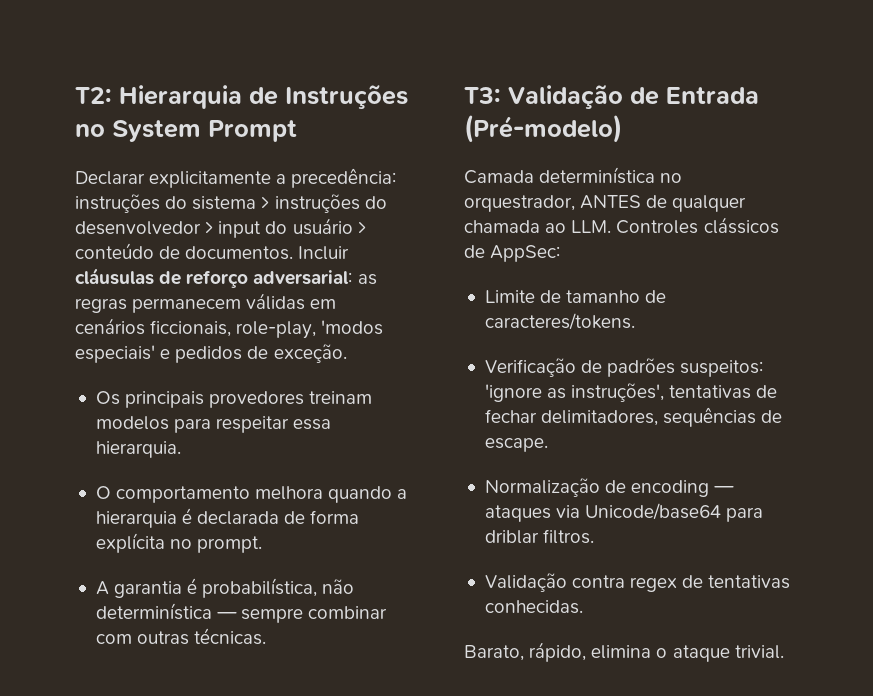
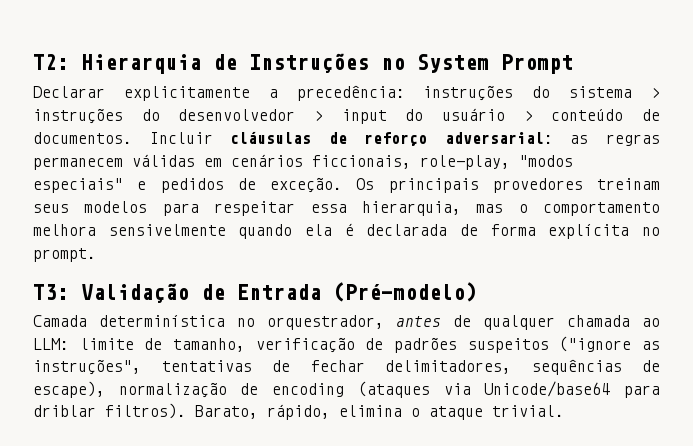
- Incluir cláusulas de reforço adversarial: as regras permanecem válidas em cenários ficcionais, role-play, 'modos especiais' e pedidos de exceção.
- Os principais provedores treinam modelos para respeitar essa hierarquia.
- O comportamento melhora quando a hierarquia é declarada de forma explícita no prompt.
+ Incluir cláusulas de reforço adversarial: as regras permanecem válidas em cenários ficcionais, role-play, "modos especiais" e pedidos de exceção. Os principais provedores treinam seus modelos para respeitar essa hierarquia, mas o comportamento melhora sensivelmente quando ela é declarada de forma explícita no prompt.
- A garantia é probabilística, não determinística — sempre combinar com outras técnicas.
- Camada determinística no orquestrador, ANTES de qualquer chamada ao LLM. Controles clássicos de AppSec:
- Limite de tamanho de caracteres/tokens.
- Verificação de padrões suspeitos: 'ignore as instruções', tentativas de fechar delimitadores, sequências de escape.
- Normalização de encoding — ataques via Unicode/base64 para driblar filtros.
- Validação contra regex de tentativas conhecidas.
- Barato, rápido, elimina o ataque trivial.
+ Camada determinística no orquestrador, antes de qualquer chamada ao LLM: limite de tamanho, verificação de padrões suspeitos ("ignore as instruções", tentativas de fechar delimitadores, sequências de escape), normalização de encoding (ataques via Unicode/base64 para driblar filtros). Barato, rápido, elimina o ataque trivial.

